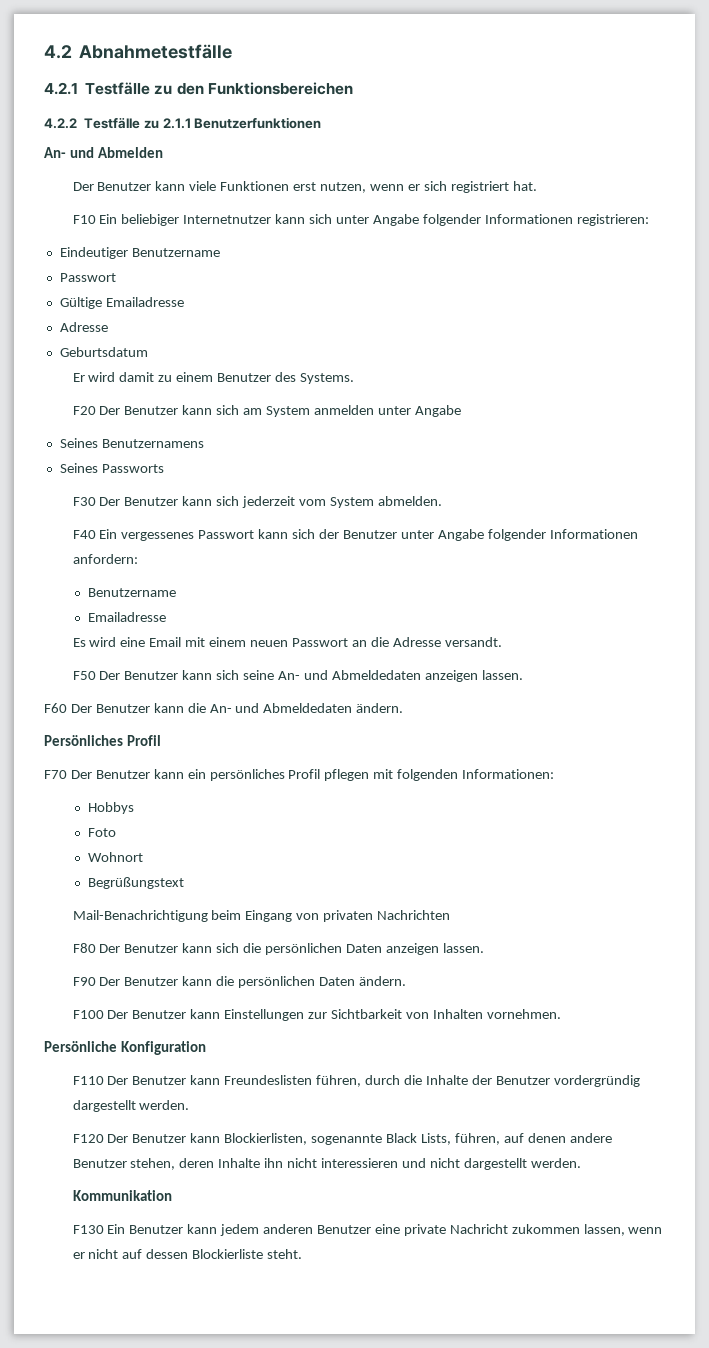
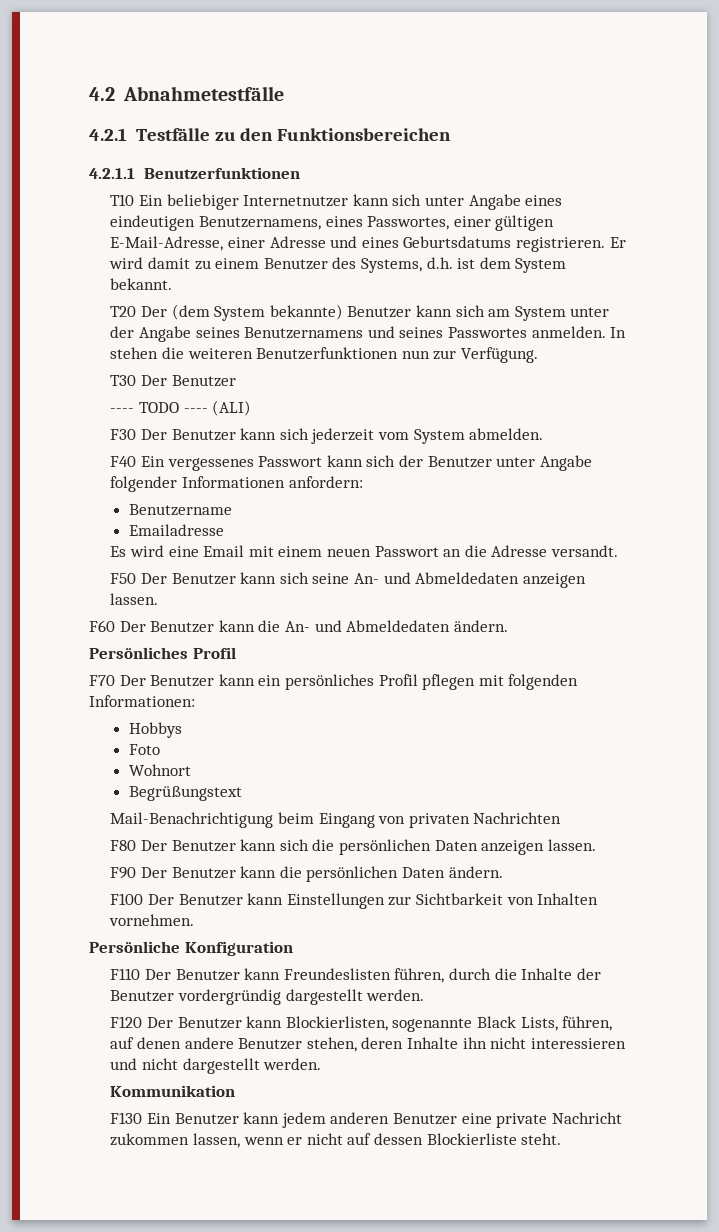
- 4.2.2 Testfälle zu 2.1.1 Benutzerfunktionen
- An- und Abmelden
- Der Benutzer kann viele Funktionen erst nutzen, wenn er sich registriert hat.
- F10 Ein beliebiger Internetnutzer kann sich unter Angabe folgender Informationen registrieren:
- Eindeutiger Benutzername
- Passwort
- Gültige Emailadresse
- Adresse
- Geburtsdatum
- Er wird damit zu einem Benutzer des Systems.
- F20 Der Benutzer kann sich am System anmelden unter Angabe
- Seines Benutzernamens
- Seines Passworts
+ 4.2.1.1 Benutzerfunktionen
+ T10 Ein beliebiger Internetnutzer kann sich unter Angabe eines eindeutigen Benutzernamens, eines Passwortes, einer gültigen E-Mail-Adresse, einer Adresse und eines Geburtsdatums registrieren. Er wird damit zu einem Benutzer des Systems, d.h. ist dem System bekannt.
+ T20 Der (dem System bekannte) Benutzer kann sich am System unter der Angabe seines Benutzernamens und seines Passwortes anmelden. In stehen die weiteren Benutzerfunktionen nun zur Verfügung.
+ T30 Der Benutzer
+ ---- TODO ---- (ALI)

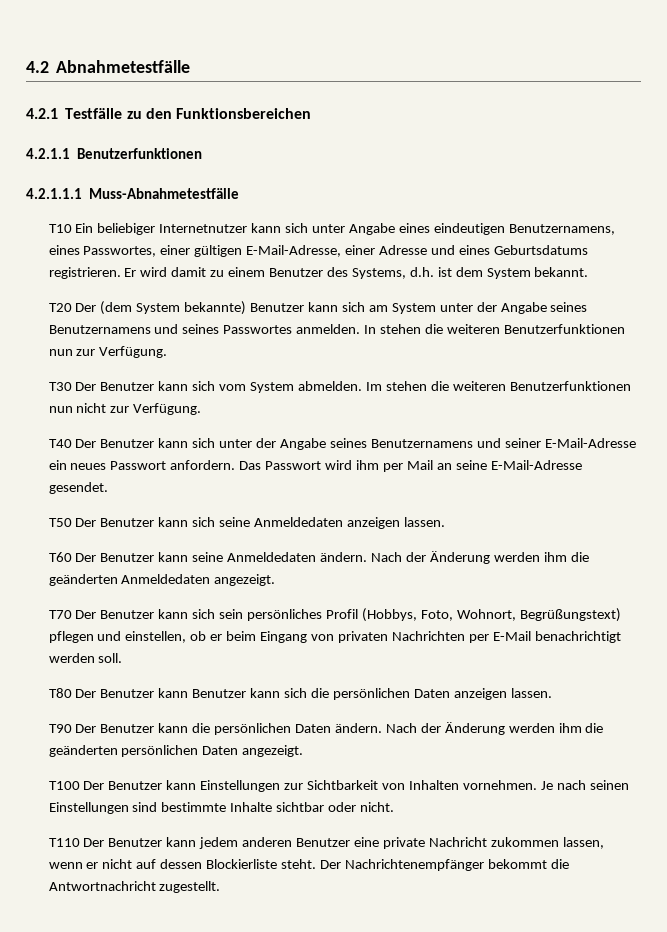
+ 4.2.1.1.1 Muss-Abnahmetestfälle
- T30 Der Benutzer
- ---- TODO ---- (ALI)
- F30 Der Benutzer kann sich jederzeit vom System abmelden.
- F40 Ein vergessenes Passwort kann sich der Benutzer unter Angabe folgender Informationen anfordern:
- Benutzername
- Emailadresse
- Es wird eine Email mit einem neuen Passwort an die Adresse versandt.
- F50 Der Benutzer kann sich seine An- und Abmeldedaten anzeigen lassen.
- F60 Der Benutzer kann die An- und Abmeldedaten ändern.
- Persönliches Profil
- F70 Der Benutzer kann ein persönliches Profil pflegen mit folgenden Informationen:
- Hobbys
- Foto
- Wohnort
- Begrüßungstext
- Mail-Benachrichtigung beim Eingang von privaten Nachrichten
- F80 Der Benutzer kann sich die persönlichen Daten anzeigen lassen.
+ T30 Der Benutzer kann sich vom System abmelden. Im stehen die weiteren Benutzerfunktionen nun nicht zur Verfügung.
+ T40 Der Benutzer kann sich unter der Angabe seines Benutzernamens und seiner E-Mail-Adresse ein neues Passwort anfordern. Das Passwort wird ihm per Mail an seine E-Mail-Adresse gesendet.
+ T50 Der Benutzer kann sich seine Anmeldedaten anzeigen lassen.
+ T60 Der Benutzer kann seine Anmeldedaten ändern. Nach der Änderung werden ihm die geänderten Anmeldedaten angezeigt.
+ T70 Der Benutzer kann sich sein persönliches Profil (Hobbys, Foto, Wohnort, Begrüßungstext) pflegen und einstellen, ob er beim Eingang von privaten Nachrichten per E-Mail benachrichtigt werden soll.
+ T80 Der Benutzer kann Benutzer kann sich die persönlichen Daten anzeigen lassen.
- F90 Der Benutzer kann die persönlichen Daten ändern.
- F100 Der Benutzer kann Einstellungen zur Sichtbarkeit von Inhalten vornehmen.
- Persönliche Konfiguration
- F110 Der Benutzer kann Freundeslisten führen, durch die Inhalte der Benutzer vordergründig dargestellt werden.
- F120 Der Benutzer kann Blockierlisten, sogenannte Black Lists, führen, auf denen andere Benutzer stehen, deren Inhalte ihn nicht interessieren und nicht dargestellt werden.
- Kommunikation
- F130 Ein Benutzer kann jedem anderen Benutzer eine private Nachricht zukommen lassen, wenn er nicht auf dessen Blockierliste steht.
+ T90 Der Benutzer kann die persönlichen Daten ändern. Nach der Änderung werden ihm die geänderten persönlichen Daten angezeigt.
+ T100 Der Benutzer kann Einstellungen zur Sichtbarkeit von Inhalten vornehmen. Je nach seinen Einstellungen sind bestimmte Inhalte sichtbar oder nicht.
+ T110 Der Benutzer kann jedem anderen Benutzer eine private Nachricht zukommen lassen, wenn er nicht auf dessen Blockierliste steht.
+ Der Nachrichtenempfänger bekommt die Antwortnachricht zugestellt.

